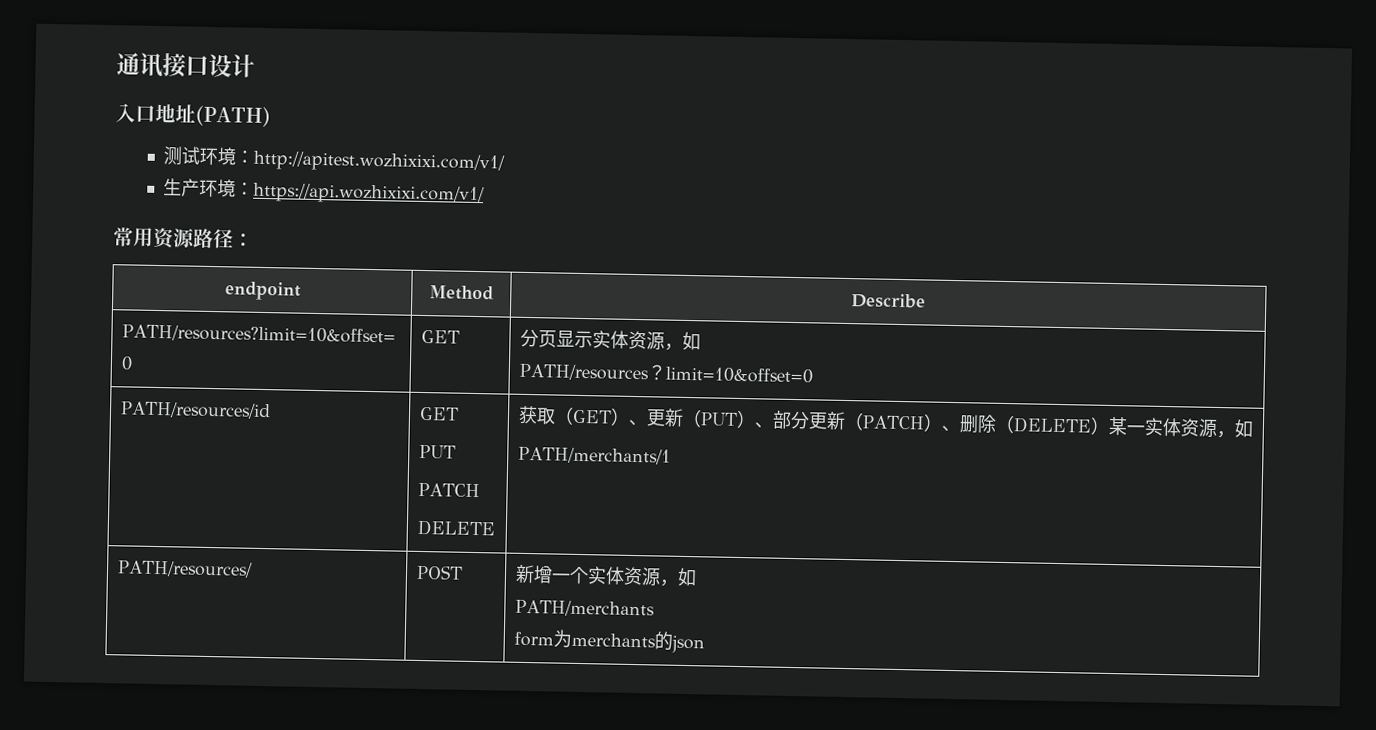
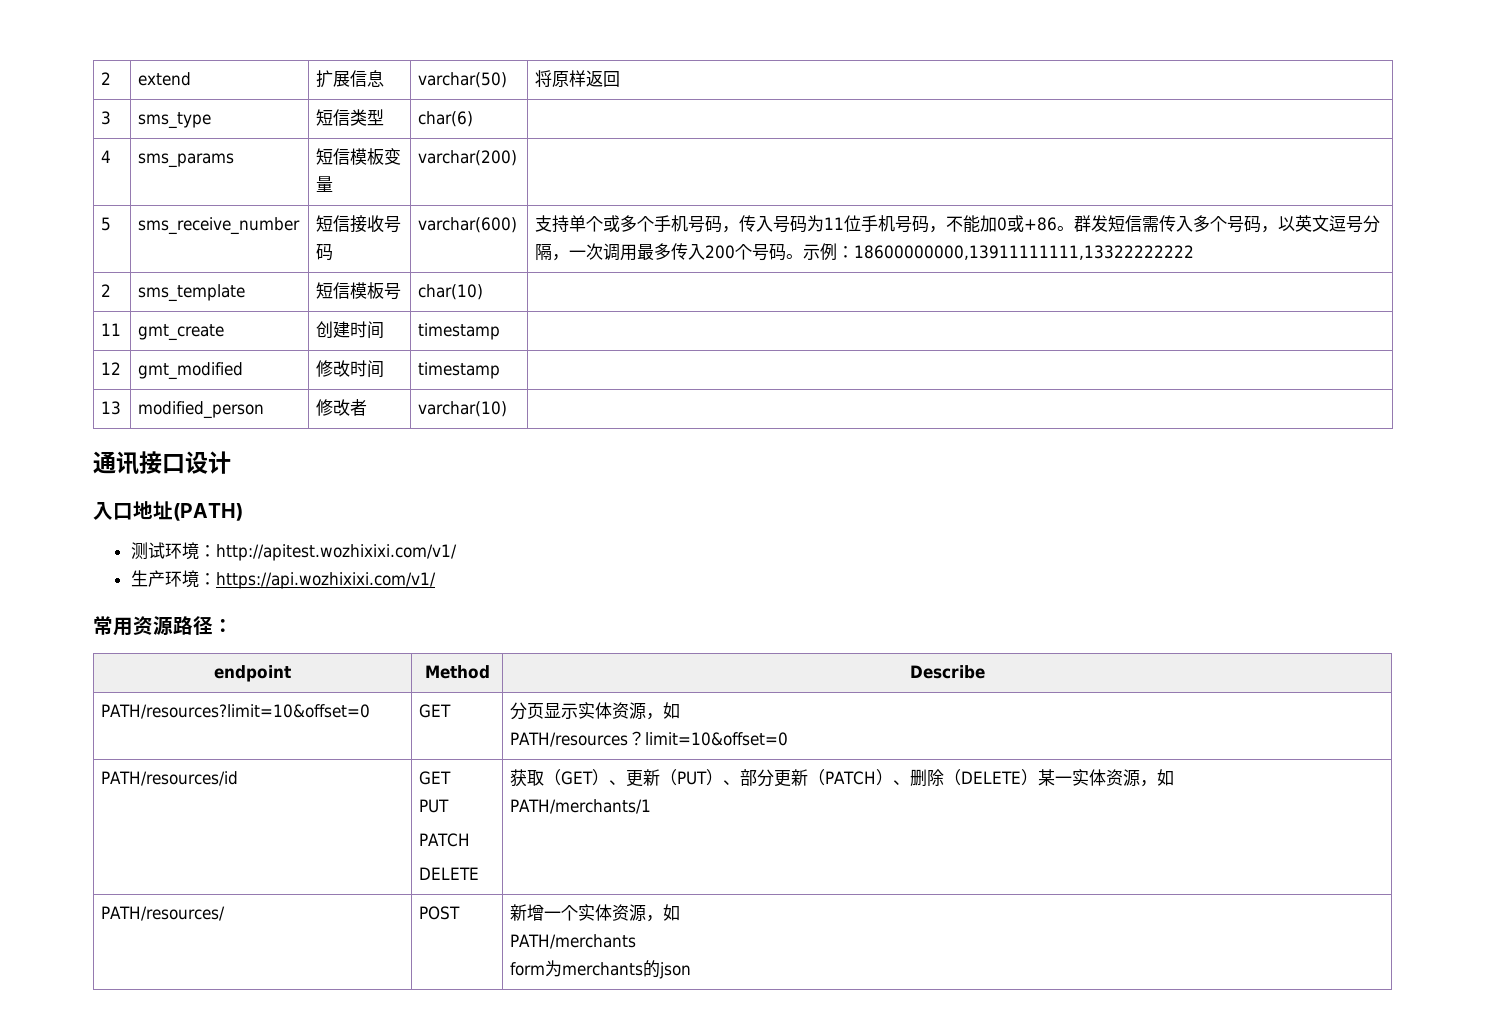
+ 2 | extend | 扩展信息 | varchar(50) | 将原样返回
+ 3 | sms_type | 短信类型 | char(6) |
+ 4 | sms_params | 短信模板变量 | varchar(200) |
+ 5 | sms_receive_number | 短信接收号码 | varchar(600) | 支持单个或多个手机号码，传入号码为11位手机号码，不能加0或+86。群发短信需传入多个号码，以英文逗号分隔，一次调用最多传入200个号码。示例：18600000000,13911111111,13322222222
+ 2 | sms_template | 短信模板号 | char(10) |
+ 11 | gmt_create | 创建时间 | timestamp |
+ 12 | gmt_modified | 修改时间 | timestamp |
+ 13 | modified_person | 修改者 | varchar(10) |

